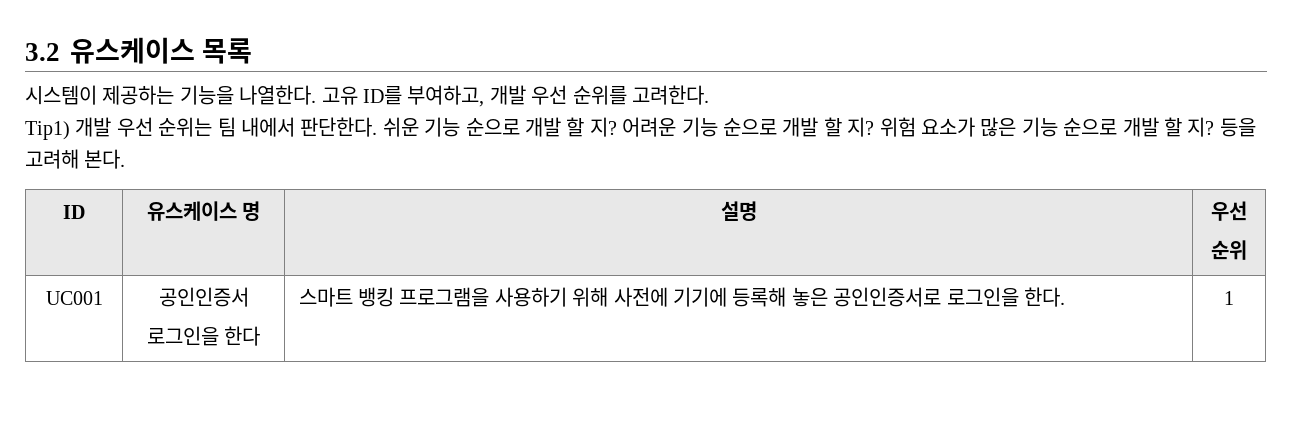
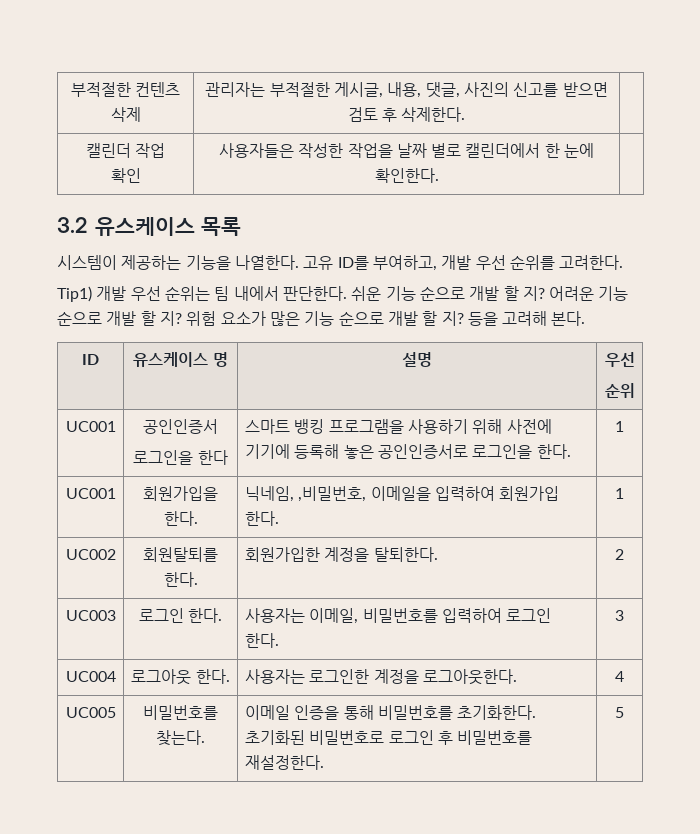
+ 부적절한 컨텐츠 삭제 | 관리자는 부적절한 게시글, 내용, 댓글, 사진의 신고를 받으면 검토 후 삭제한다. |
+ 캘린더 작업
+ 확인 | 사용자들은 작성한 작업을 날짜 별로 캘린더에서 한 눈에 확인한다. |
+ UC001 | 회원가입을 한다. | 닉네임, ,비밀번호, 이메일을 입력하여 회원가입 한다. | 1
+ UC002 | 회원탈퇴를 한다. | 회원가입한 계정을 탈퇴한다. | 2
+ UC003 | 로그인 한다. | 사용자는 이메일, 비밀번호를 입력하여 로그인 한다. | 3
+ UC004 | 로그아웃 한다. | 사용자는 로그인한 계정을 로그아웃한다. | 4
+ UC005 | 비밀번호를 찾는다. | 이메일 인증을 통해 비밀번호를 초기화한다. 초기화된 비밀번호로 로그인 후 비밀번호를 재설정한다. | 5

